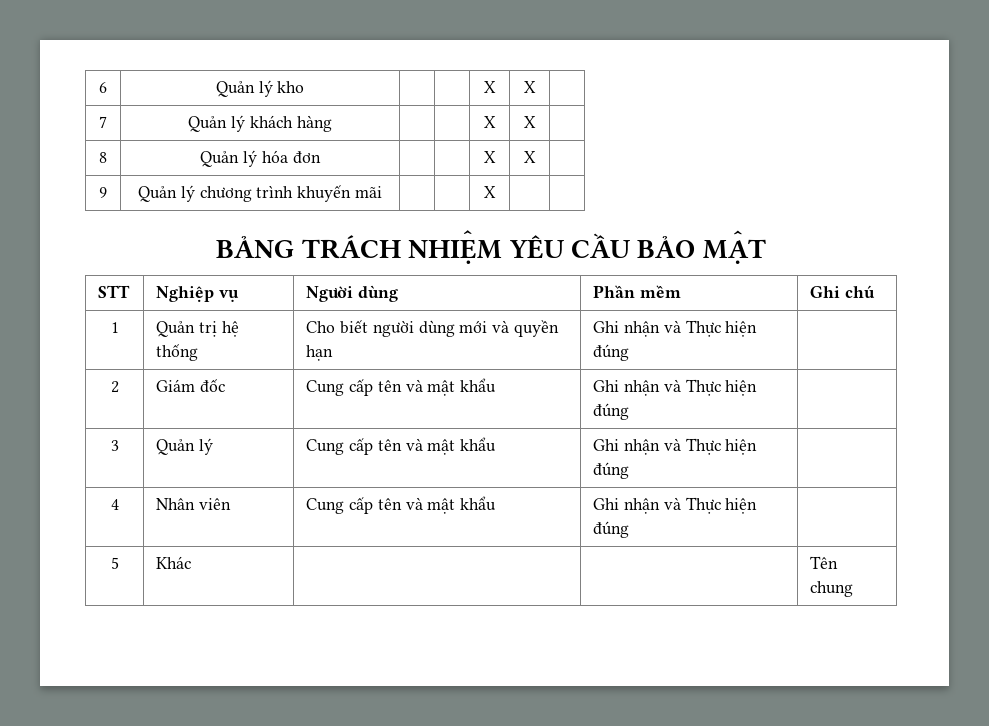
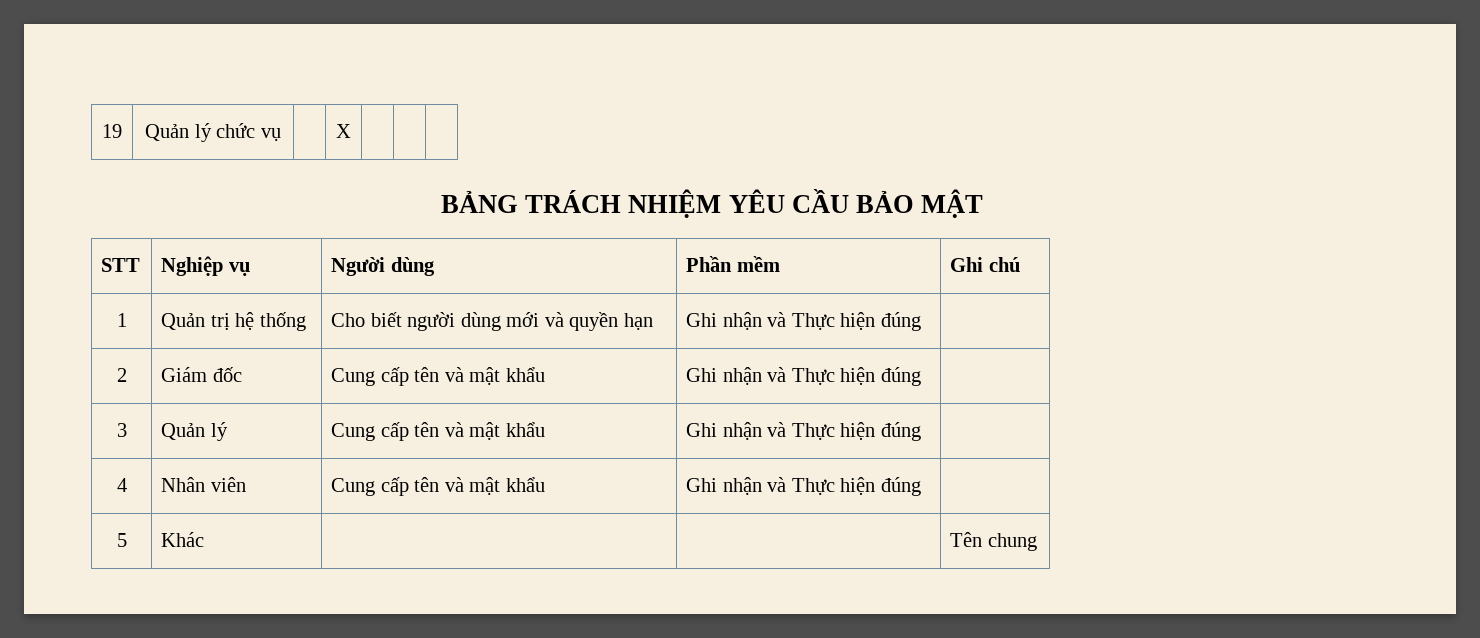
- 6 | Quản lý kho | | | X | X |
- 7 | Quản lý khách hàng | | | X | X |
- 8 | Quản lý hóa đơn | | | X | X |
- 9 | Quản lý chương trình khuyến mãi | | | X | |
+ 19 | Quản lý chức vụ | | X | | |

